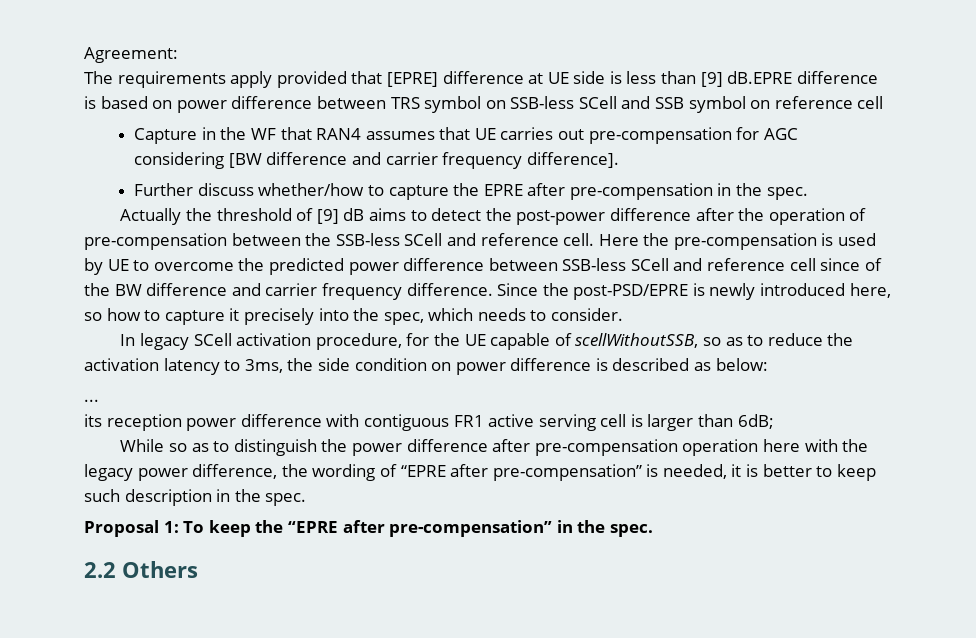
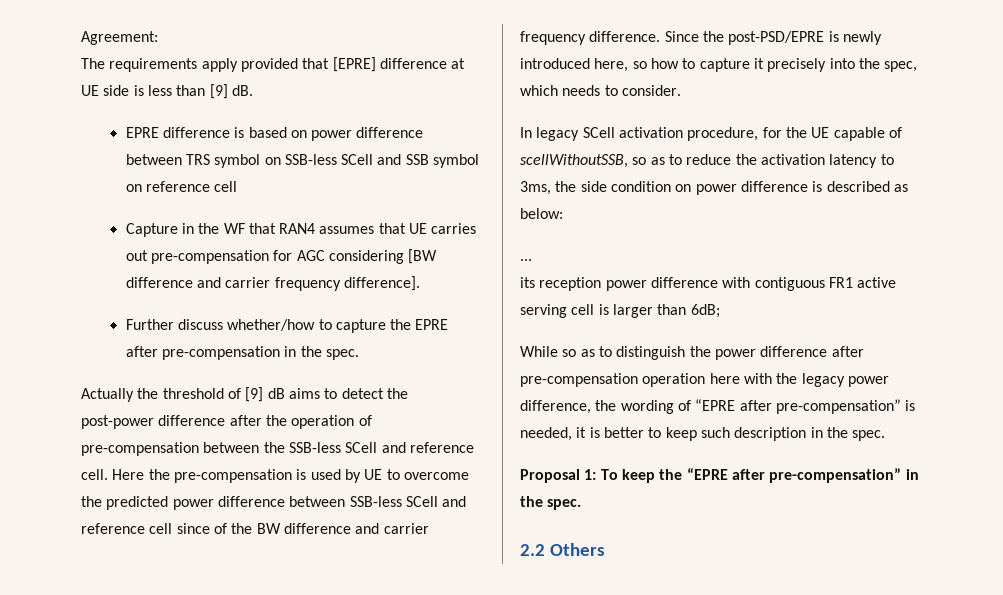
- The requirements apply provided that [EPRE] difference at UE side is less than [9] dB.EPRE difference is based on power difference between TRS symbol on SSB-less SCell and SSB symbol on reference cell
+ The requirements apply provided that [EPRE] difference at UE side is less than [9] dB.
+ EPRE difference is based on power difference between TRS symbol on SSB-less SCell and SSB symbol on reference cell

